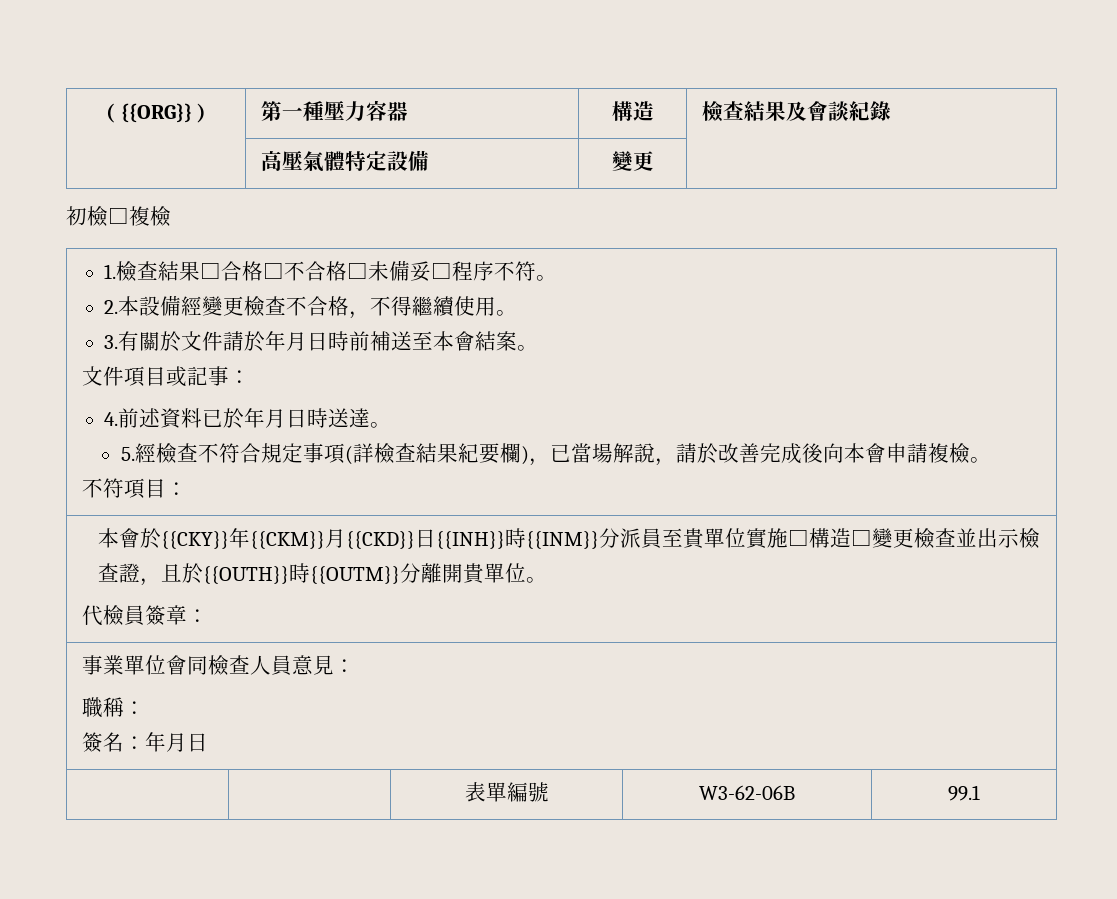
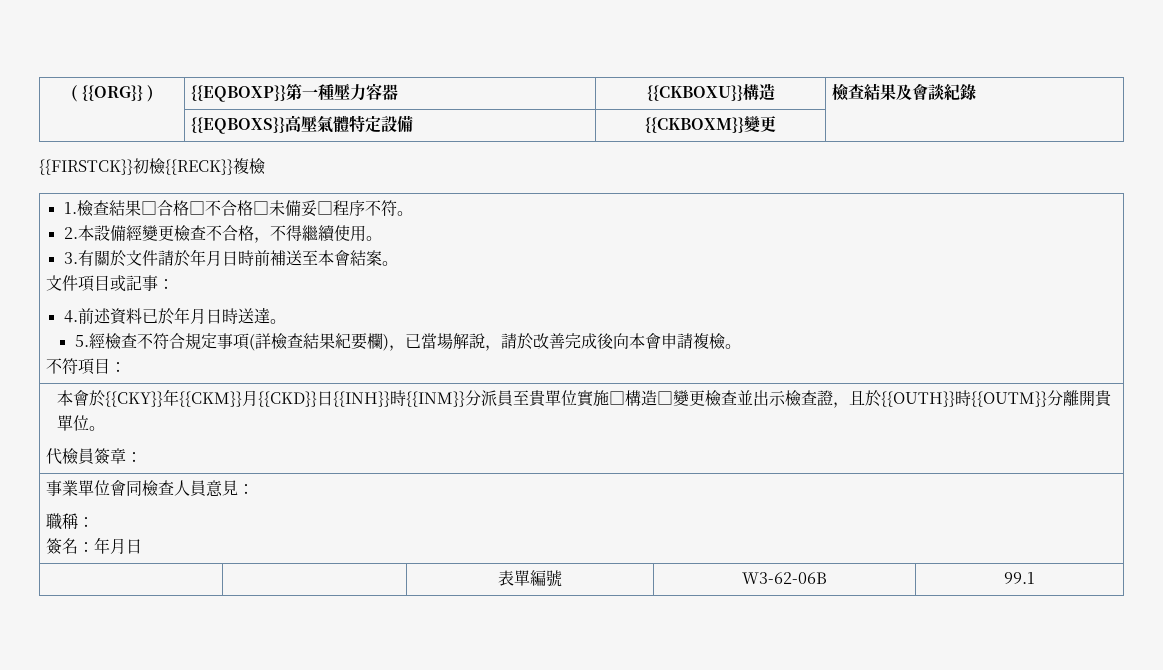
- ( {{ORG}} ) | 第一種壓力容器 | 構造 | 檢查結果及會談紀錄
+ ( {{ORG}} ) | {{EQBOXP}}第一種壓力容器 | {{CKBOXU}}構造 | 檢查結果及會談紀錄
- | 高壓氣體特定設備 | 變更 |
+ | {{EQBOXS}}高壓氣體特定設備 | {{CKBOXM}}變更 |
- 初檢□複檢
+ {{FIRSTCK}}初檢{{RECK}}複檢

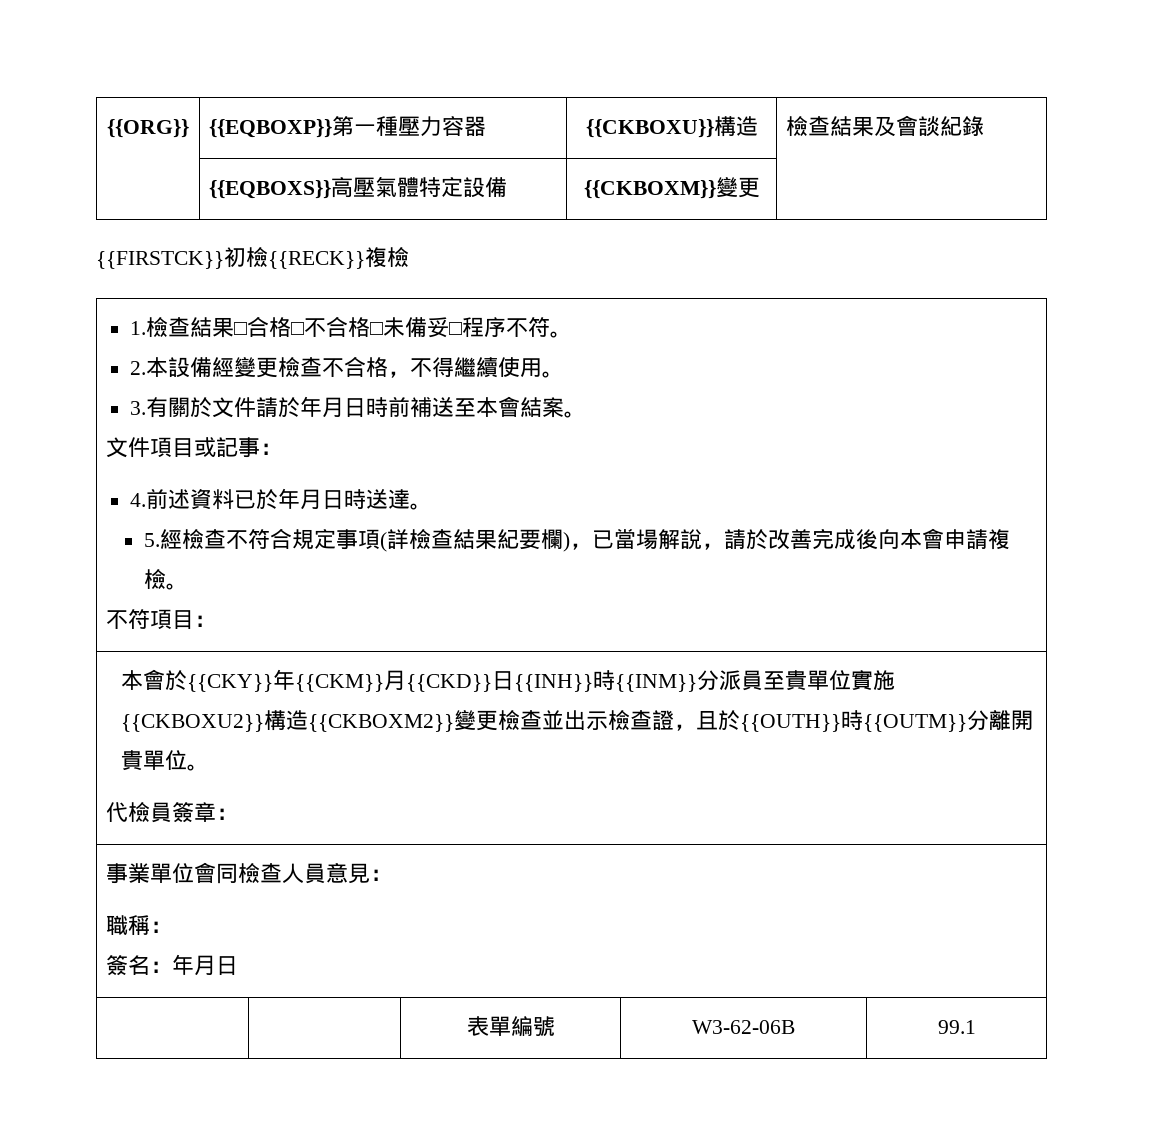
- ( {{ORG}} ) | {{EQBOXP}}第一種壓力容器 | {{CKBOXU}}構造 | 檢查結果及會談紀錄
+ {{ORG}} | {{EQBOXP}}第一種壓力容器 | {{CKBOXU}}構造 | 檢查結果及會談紀錄
- 本會於{{CKY}}年{{CKM}}月{{CKD}}日{{INH}}時{{INM}}分派員至貴單位實施□構造□變更檢查並出示檢查證，且於{{OUTH}}時{{OUTM}}分離開貴單位。
+ 本會於{{CKY}}年{{CKM}}月{{CKD}}日{{INH}}時{{INM}}分派員至貴單位實施{{CKBOXU2}}構造{{CKBOXM2}}變更檢查並出示檢查證，且於{{OUTH}}時{{OUTM}}分離開貴單位。

